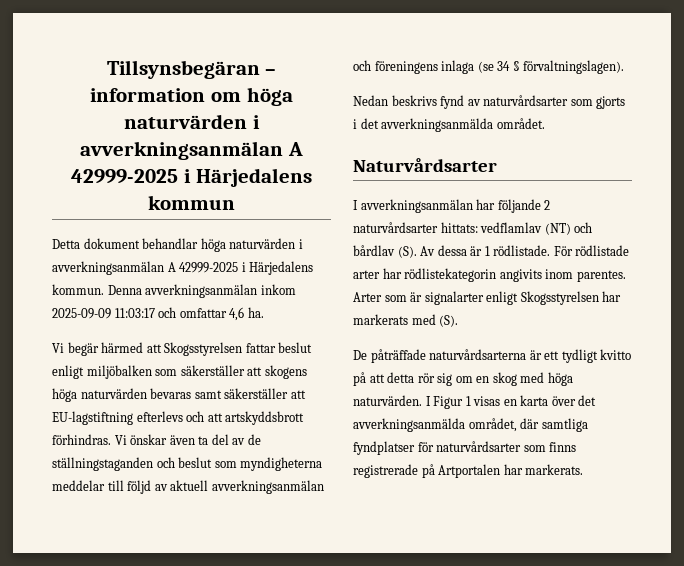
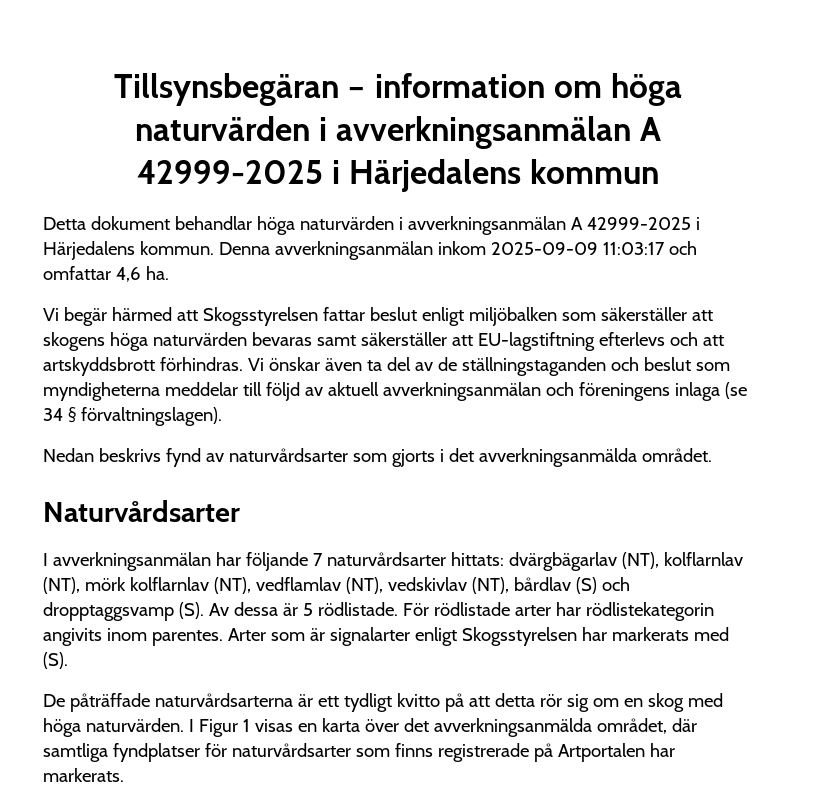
- I avverkningsanmälan har följande 2 naturvårdsarter hittats: vedflamlav (NT) och bårdlav (S). Av dessa är 1 rödlistade.
+ I avverkningsanmälan har följande 7 naturvårdsarter hittats: dvärgbägarlav (NT), kolflarnlav (NT), mörk kolflarnlav (NT), vedflamlav (NT), vedskivlav (NT), bårdlav (S) och dropptaggsvamp (S). Av dessa är 5 rödlistade.

